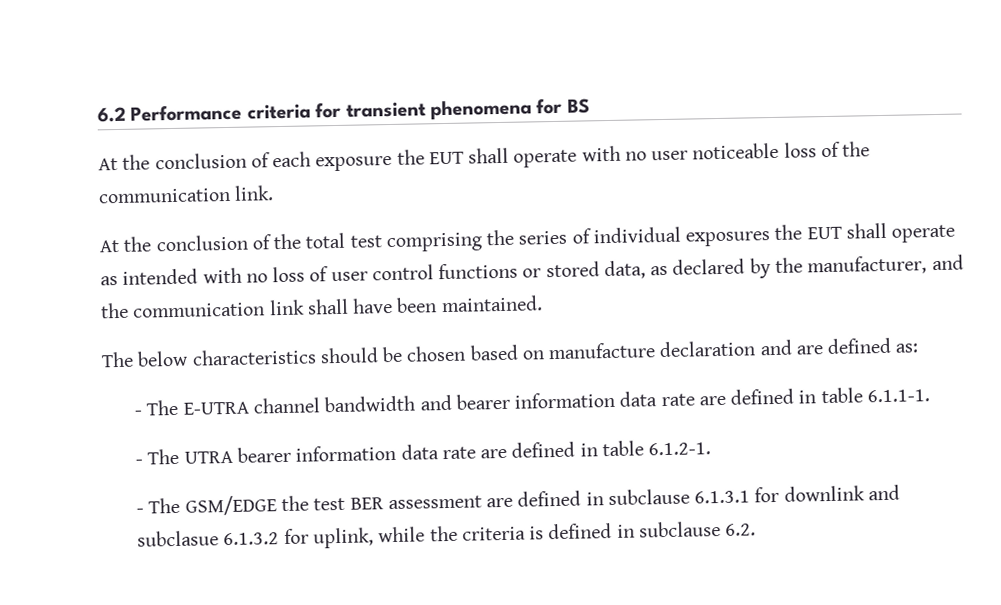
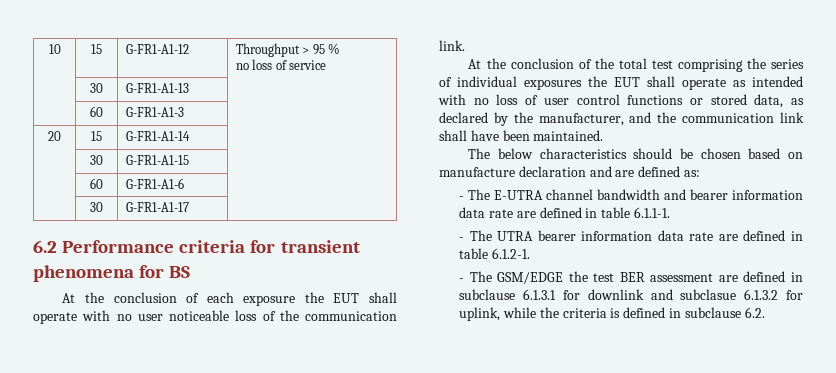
+ 10 | 15 | G-FR1-A1-12 | Throughput > 95 %
+ no loss of service
+ | 30 | G-FR1-A1-13 |
+ | 60 | G-FR1-A1-3 |
+ 20 | 15 | G-FR1-A1-14 |
+ | 30 | G-FR1-A1-15 |
+ | 60 | G-FR1-A1-6 |
+ | 30 | G-FR1-A1-17 |

